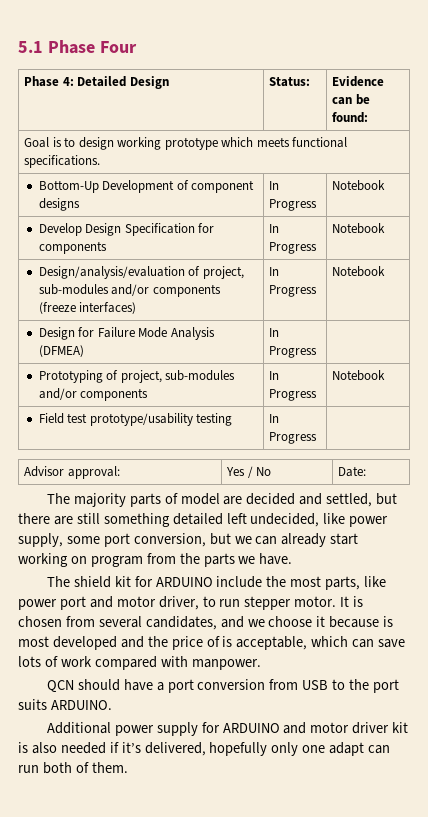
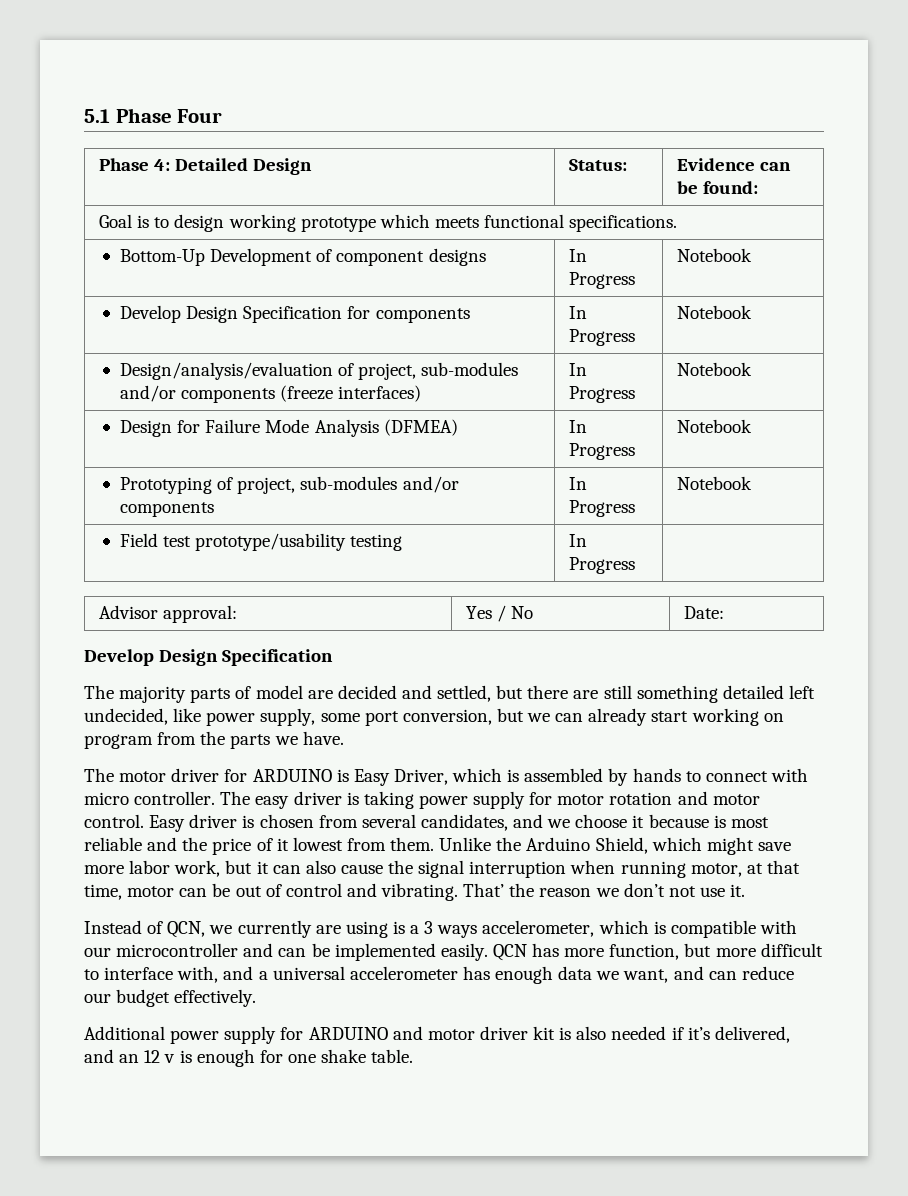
- Design for Failure Mode Analysis (DFMEA) | In Progress |
+ Design for Failure Mode Analysis (DFMEA) | In Progress | Notebook
  Advisor approval: | Yes / No | Date:
+ Develop Design Specification
- The shield kit for ARDUINO include the most parts, like power port and motor driver, to run stepper motor. It is chosen from several candidates, and we choose it because is most developed and the price of is acceptable, which can save lots of work compared with manpower.
- QCN should have a port conversion from USB to the port suits ARDUINO.
+ The motor driver for ARDUINO is Easy Driver, which is assembled by hands to connect with micro controller. The easy driver is taking power supply for motor rotation and motor control. Easy driver is chosen from several candidates, and we choose it because is most reliable and the price of it lowest from them. Unlike the Arduino Shield, which might save more labor work, but it can also cause the signal interruption when running motor, at that time, motor can be out of control and vibrating. That’ the reason we don’t not use it.
+ Instead of QCN, we currently are using is a 3 ways accelerometer, which is compatible with our microcontroller and can be implemented easily. QCN has more function, but more difficult to interface with, and a universal accelerometer has enough data we want, and can reduce our budget effectively.
- Additional power supply for ARDUINO and motor driver kit is also needed if it’s delivered, hopefully only one adapt can run both of them.
+ Additional power supply for ARDUINO and motor driver kit is also needed if it’s delivered, and an 12 v is enough for one shake table.

